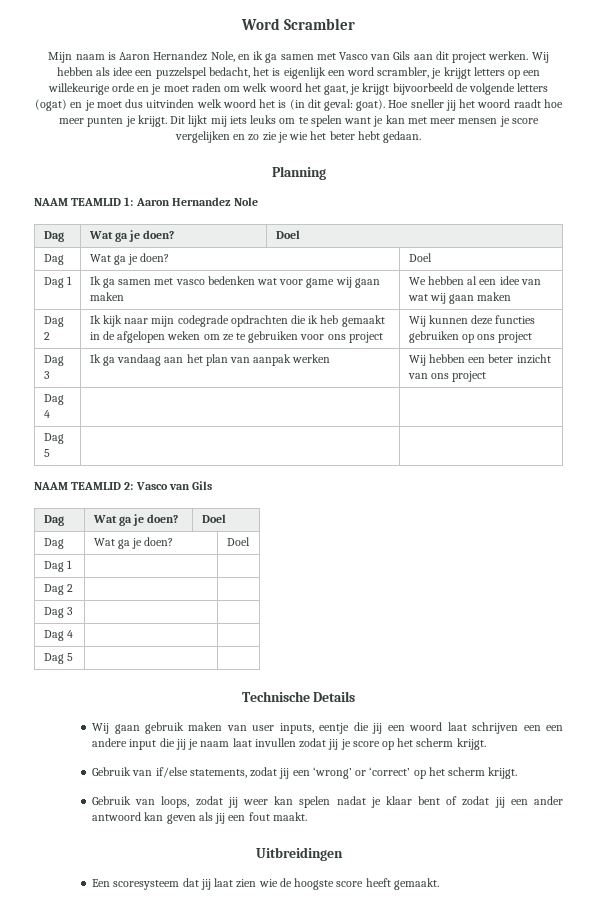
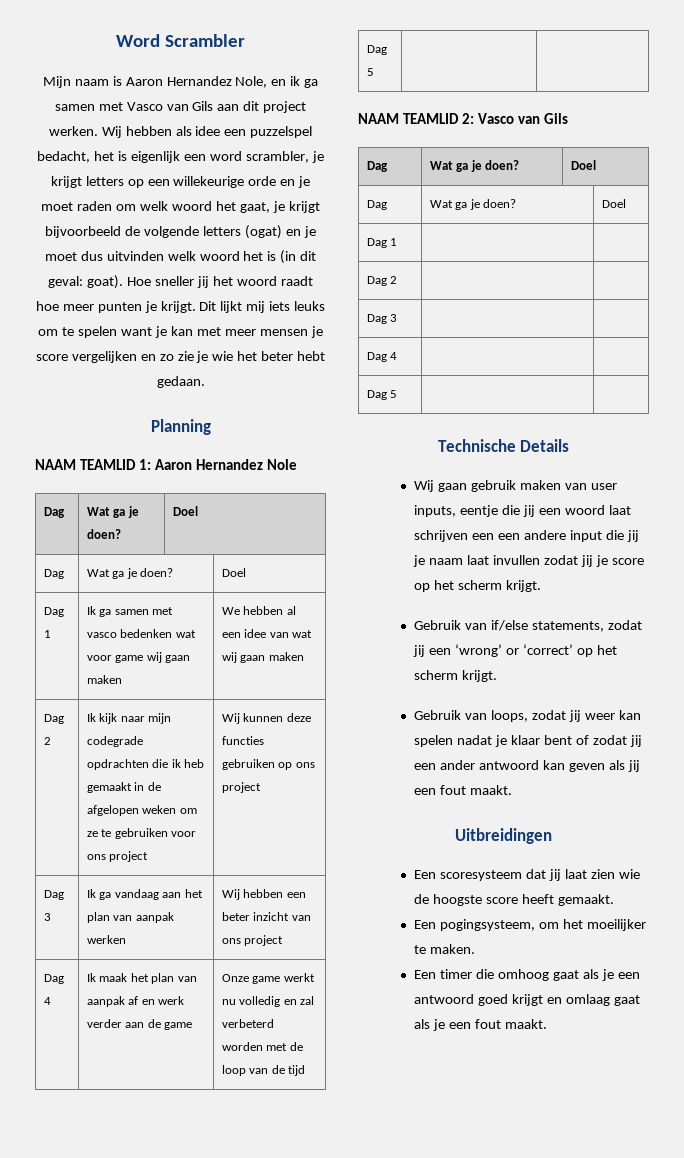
  Dag 3 | Ik ga vandaag aan het plan van aanpak werken | Wij hebben een beter inzicht van ons project
- Dag 4 | |
+ Dag 4 | Ik maak het plan van aanpak af en werk verder aan de game | Onze game werkt nu volledig en zal verbeterd worden met de loop van de tijd
+ Een pogingsysteem, om het moeilijker te maken.
+ Een timer die omhoog gaat als je een antwoord goed krijgt en omlaag gaat als je een fout maakt.

